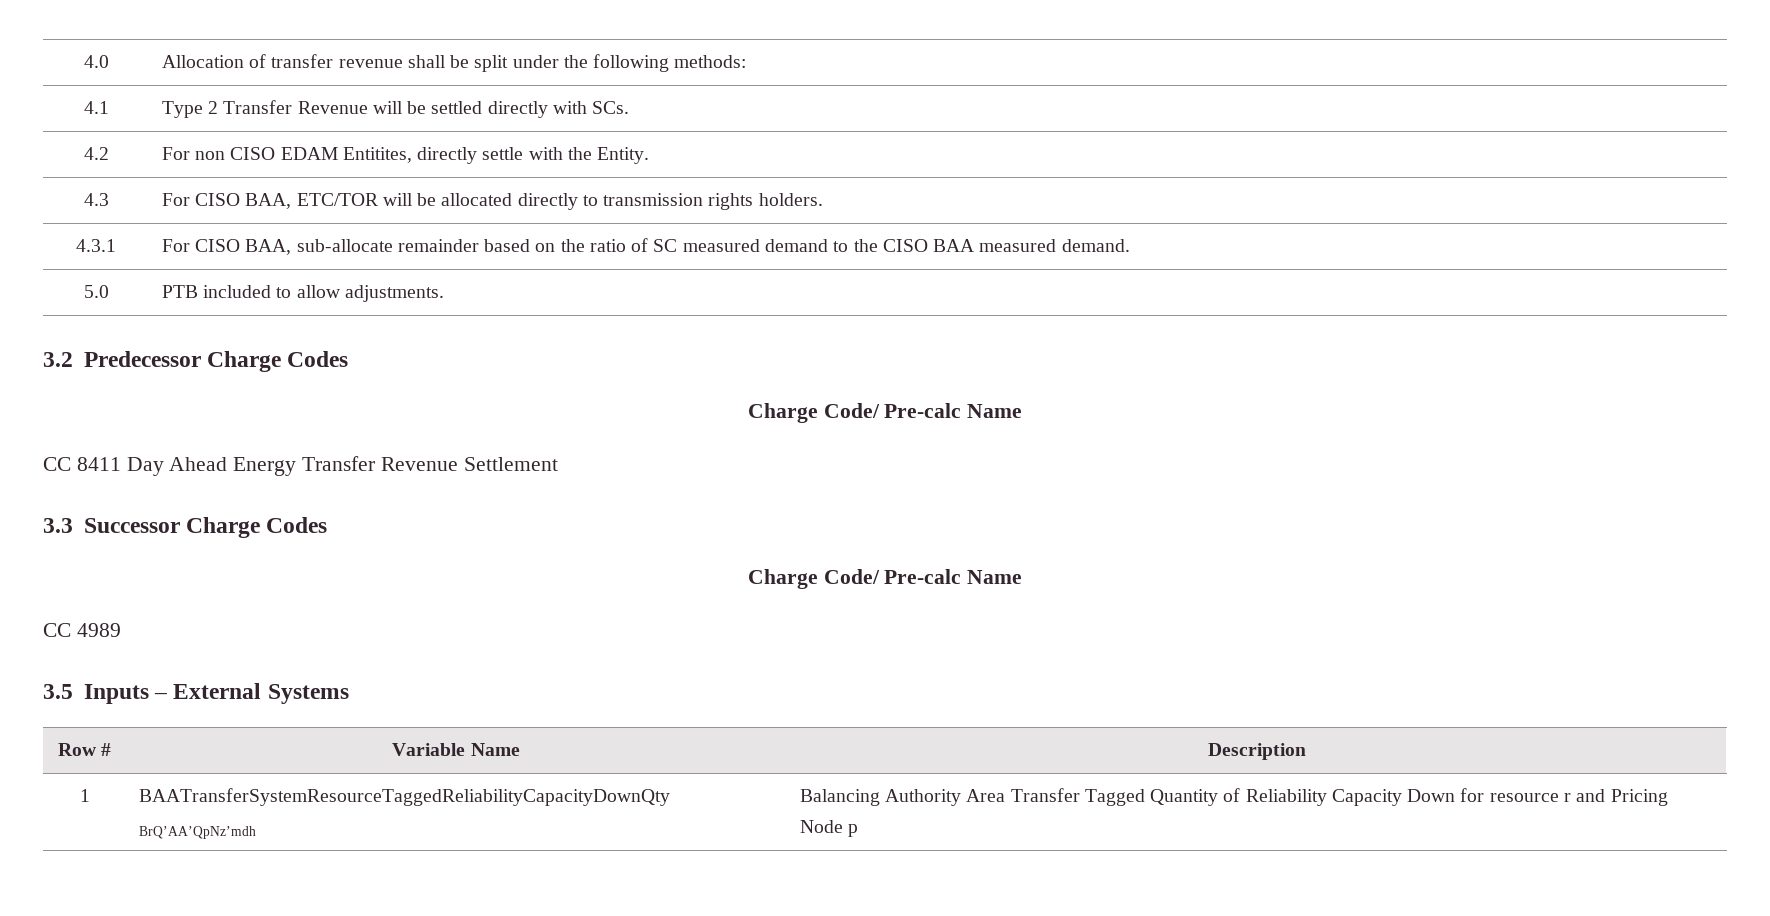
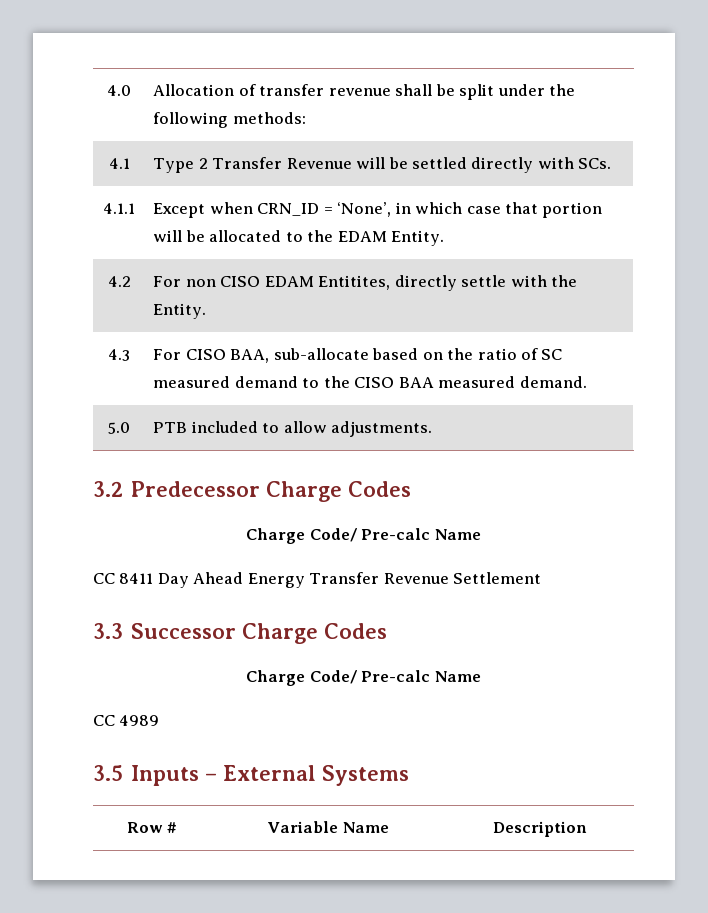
+ 4.1.1 | Except when CRN_ID = ‘None’, in which case that portion will be allocated to the EDAM Entity.
- 4.3 | For CISO BAA, ETC/TOR will be allocated directly to transmission rights holders.
- 4.3.1 | For CISO BAA, sub-allocate remainder based on the ratio of SC measured demand to the CISO BAA measured demand.
+ 4.3 | For CISO BAA, sub-allocate based on the ratio of SC measured demand to the CISO BAA measured demand.
- 1 | BAATransferSystemResourceTaggedReliabilityCapacityDownQty BrQ’AA’QpNz’mdh | Balancing Authority Area Transfer Tagged Quantity of Reliability Capacity Down for resource r and Pricing Node p

